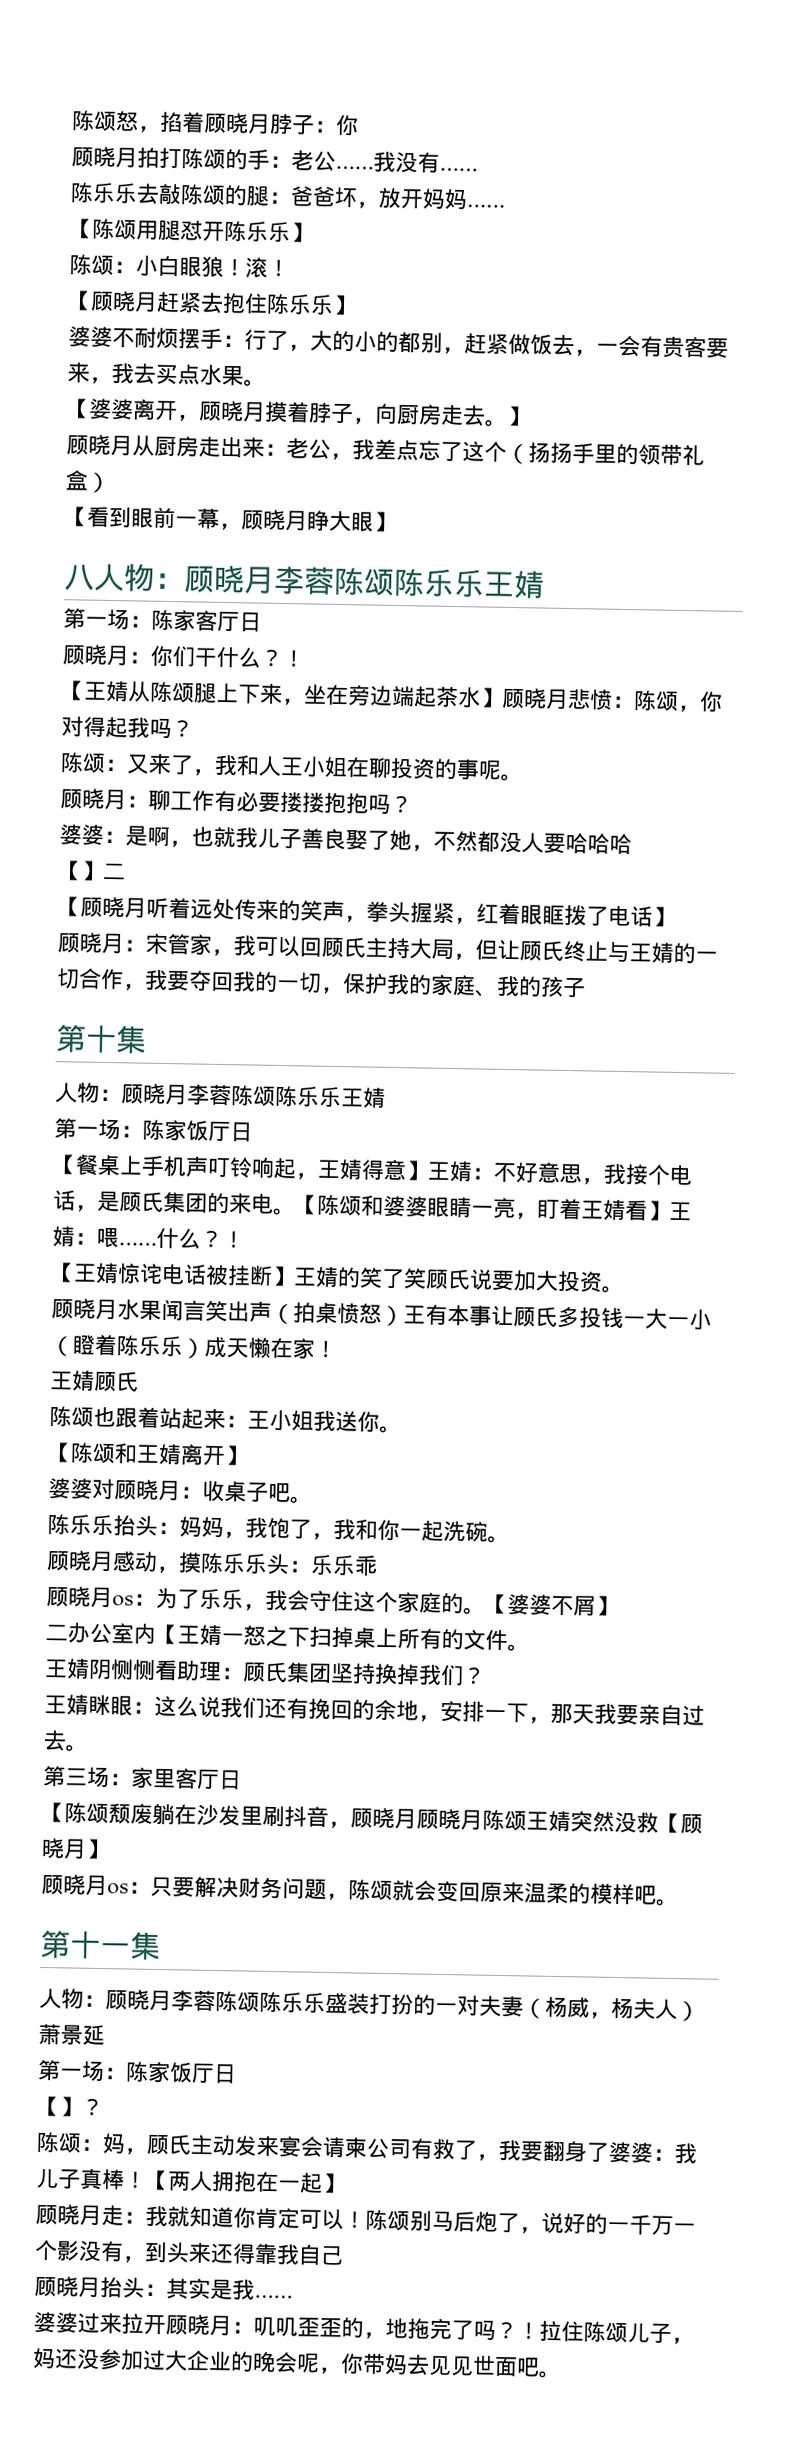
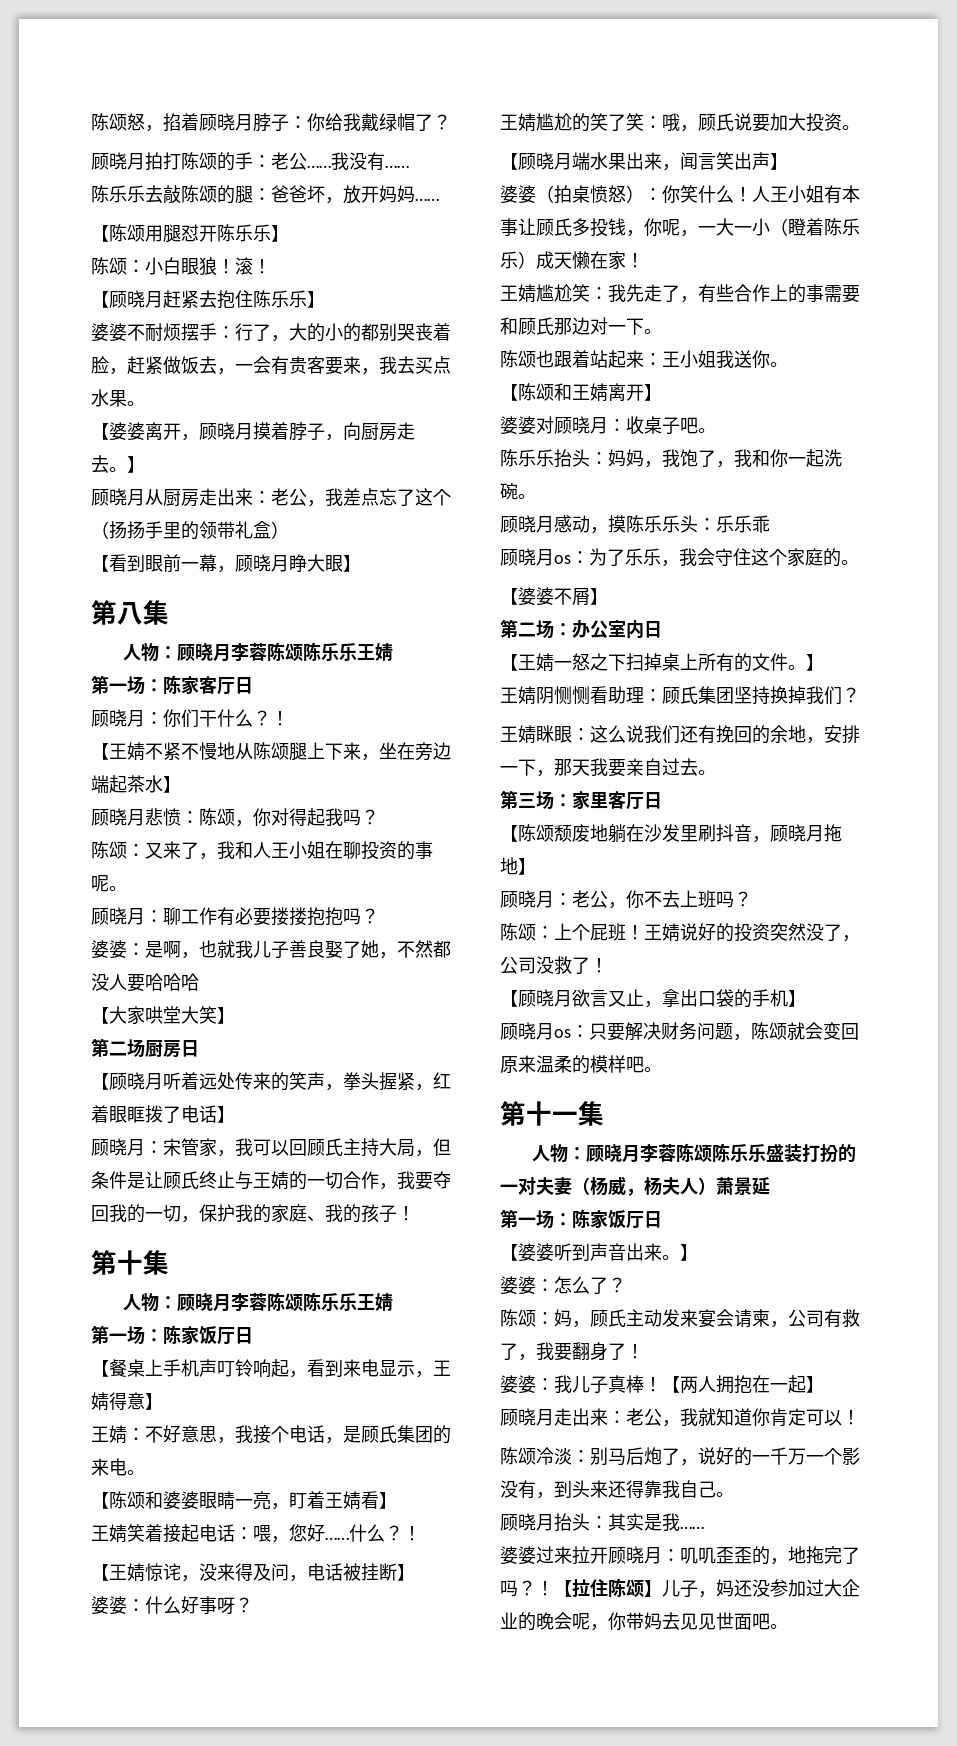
- 陈颂怒，掐着顾晓月脖子：你
+ 陈颂怒，掐着顾晓月脖子：你给我戴绿帽了？
- 婆婆不耐烦摆手：行了，大的小的都别，赶紧做饭去，一会有贵客要来，我去买点水果。
+ 婆婆不耐烦摆手：行了，大的小的都别哭丧着脸，赶紧做饭去，一会有贵客要来，我去买点水果。
- 八人物：顾晓月李蓉陈颂陈乐乐王婧
+ 第八集
+ 人物：顾晓月李蓉陈颂陈乐乐王婧
- 【王婧从陈颂腿上下来，坐在旁边端起茶水】顾晓月悲愤：陈颂，你对得起我吗？
+ 【王婧不紧不慢地从陈颂腿上下来，坐在旁边端起茶水】
+ 顾晓月悲愤：陈颂，你对得起我吗？
- 【】二
+ 【大家哄堂大笑】
+ 第二场厨房日
- 顾晓月：宋管家，我可以回顾氏主持大局，但让顾氏终止与王婧的一切合作，我要夺回我的一切，保护我的家庭、我的孩子
+ 顾晓月：宋管家，我可以回顾氏主持大局，但条件是让顾氏终止与王婧的一切合作，我要夺回我的一切，保护我的家庭、我的孩子！
- 【餐桌上手机声叮铃响起，王婧得意】王婧：不好意思，我接个电话，是顾氏集团的来电。【陈颂和婆婆眼睛一亮，盯着王婧看】王婧：喂……
+ 【餐桌上手机声叮铃响起，看到来电显示，王婧得意】
+ 王婧：不好意思，我接个电话，是顾氏集团的来电。
+ 【陈颂和婆婆眼睛一亮，盯着王婧看】
+ 王婧笑着接起电话：喂，您好……
- 【王婧惊诧电话被挂断】王婧的笑了笑顾氏说要加大投资。
+ 【王婧惊诧，没来得及问，电话被挂断】
+ 婆婆：什么好事呀？
+ 王婧尴尬的笑了笑：哦，顾氏说要加大投资。
- 顾晓月水果闻言笑出声（拍桌愤怒）王有本事让顾氏多投钱一大一小（瞪着陈乐乐）成天懒在家！
+ 【顾晓月端水果出来，闻言笑出声】
+ 婆婆（拍桌愤怒）：你笑什么！人王小姐有本事让顾氏多投钱，你呢，一大一小（瞪着陈乐乐）成天懒在家！
- 王婧顾氏
+ 王婧尴尬笑：我先走了，有些合作上的事需要和顾氏那边对一下。
- 顾晓月os：为了乐乐，我会守住这个家庭的。【婆婆不屑】
+ 顾晓月os：为了乐乐，我会守住这个家庭的。
+ 【婆婆不屑】
- 二办公室内【王婧一怒之下扫掉桌上所有的文件。
+ 第二场：办公室内日
+ 【王婧一怒之下扫掉桌上所有的文件。】
- 【陈颂颓废躺在沙发里刷抖音，顾晓月顾晓月陈颂王婧突然没救【顾晓月】
+ 【陈颂颓废地躺在沙发里刷抖音，顾晓月拖地】
+ 顾晓月：老公，你不去上班吗？
+ 陈颂：上个屁班！王婧说好的投资突然没了，公司没救了！
+ 【顾晓月欲言又止，拿出口袋的手机】
- 【】？
+ 【婆婆听到声音出来。】
+ 婆婆：怎么了？
- 陈颂：妈，顾氏主动发来宴会请柬公司有救了，我要翻身了婆婆：我儿子真棒！
+ 陈颂：妈，顾氏主动发来宴会请柬，公司有救了，我要翻身了！
+ 婆婆：我儿子真棒！
- 顾晓月走：我就知道你肯定可以！陈颂别马后炮了，说好的一千万一个影没有，到头来还得靠我自己
+ 顾晓月走出来：老公，我就知道你肯定可以！
+ 陈颂冷淡：别马后炮了，说好的一千万一个影没有，到头来还得靠我自己。
- 拉住陈颂儿子，妈还没参加过大企业的晚会呢，你带妈去见见世面吧。
+ 【拉住陈颂】儿子，妈还没参加过大企业的晚会呢，你带妈去见见世面吧。

